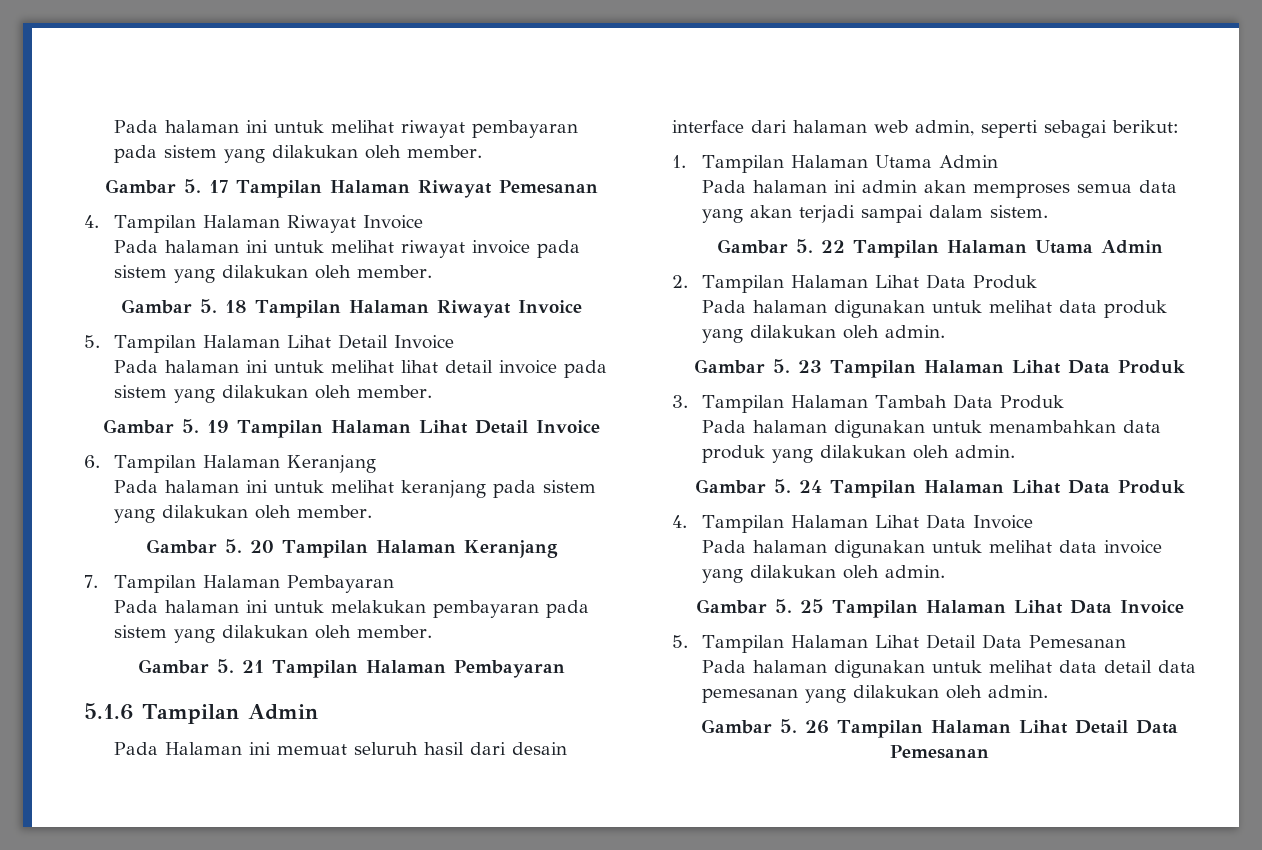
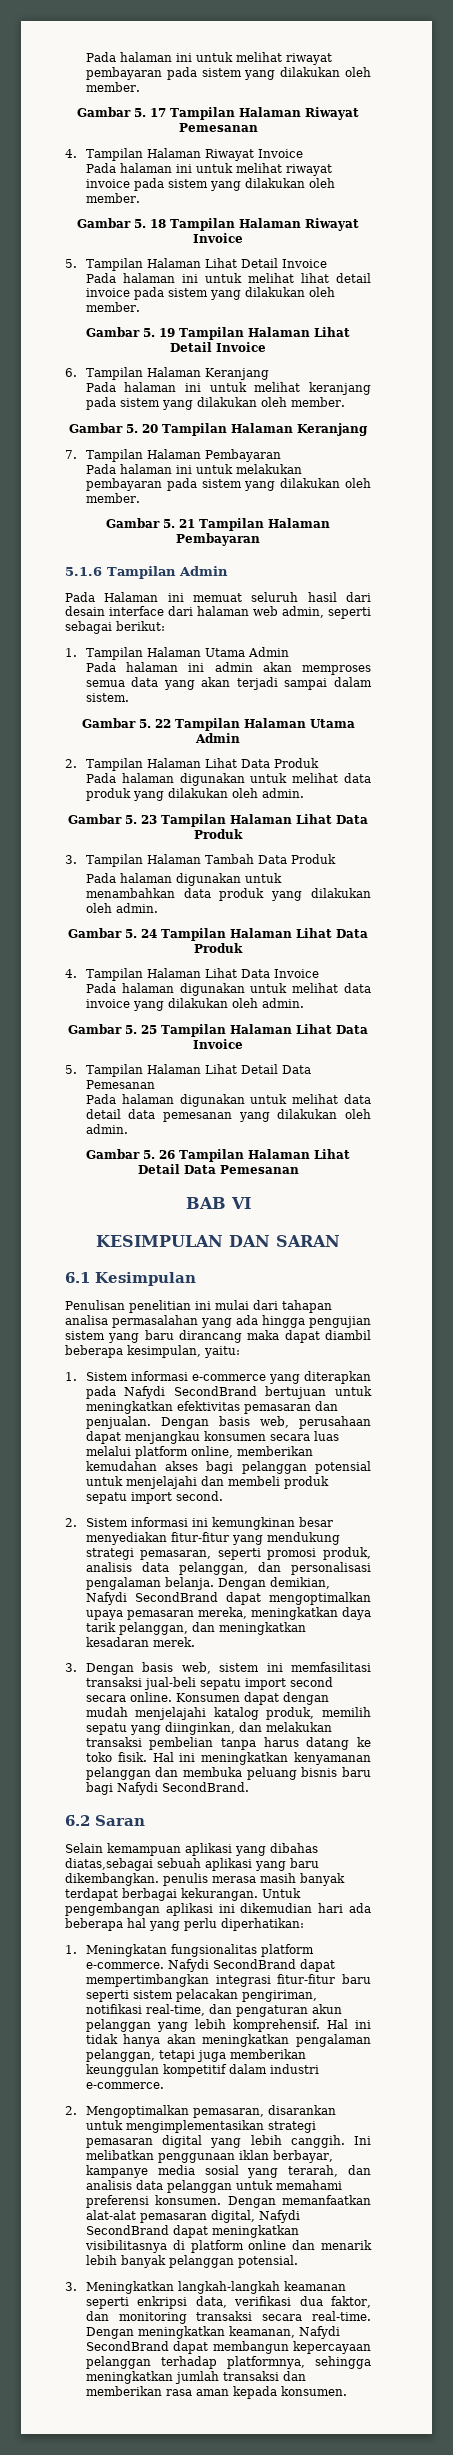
+ BAB VI
+ KESIMPULAN DAN SARAN
+ 6.1 Kesimpulan
+ Penulisan penelitian ini mulai dari tahapan analisa permasalahan yang ada hingga pengujian sistem yang baru dirancang maka dapat diambil beberapa kesimpulan, yaitu:
+ 1. Sistem informasi e-commerce yang diterapkan pada Nafydi SecondBrand bertujuan untuk meningkatkan efektivitas pemasaran dan penjualan. Dengan basis web, perusahaan dapat menjangkau konsumen secara luas melalui platform online, memberikan kemudahan akses bagi pelanggan potensial untuk menjelajahi dan membeli produk sepatu import second.
+ 2. Sistem informasi ini kemungkinan besar menyediakan fitur-fitur yang mendukung strategi pemasaran, seperti promosi produk, analisis data pelanggan, dan personalisasi pengalaman belanja. Dengan demikian, Nafydi SecondBrand dapat mengoptimalkan upaya pemasaran mereka, meningkatkan daya tarik pelanggan, dan meningkatkan kesadaran merek.
+ 3. Dengan basis web, sistem ini memfasilitasi transaksi jual-beli sepatu import second secara online. Konsumen dapat dengan mudah menjelajahi katalog produk, memilih sepatu yang diinginkan, dan melakukan transaksi pembelian tanpa harus datang ke toko fisik. Hal ini meningkatkan kenyamanan pelanggan dan membuka peluang bisnis baru bagi Nafydi SecondBrand.
+ 6.2 Saran
+ Selain kemampuan aplikasi yang dibahas diatas,sebagai sebuah aplikasi yang baru dikembangkan. penulis merasa masih banyak terdapat berbagai kekurangan. Untuk pengembangan aplikasi ini dikemudian hari ada beberapa hal yang perlu diperhatikan:
+ 1. Meningkatan fungsionalitas platform e-commerce. Nafydi SecondBrand dapat mempertimbangkan integrasi fitur-fitur baru seperti sistem pelacakan pengiriman, notifikasi real-time, dan pengaturan akun pelanggan yang lebih komprehensif. Hal ini tidak hanya akan meningkatkan pengalaman pelanggan, tetapi juga memberikan keunggulan kompetitif dalam industri e-commerce.
+ 2. Mengoptimalkan pemasaran, disarankan untuk mengimplementasikan strategi pemasaran digital yang lebih canggih. Ini melibatkan penggunaan iklan berbayar, kampanye media sosial yang terarah, dan analisis data pelanggan untuk memahami preferensi konsumen. Dengan memanfaatkan alat-alat pemasaran digital, Nafydi SecondBrand dapat meningkatkan visibilitasnya di platform online dan menarik lebih banyak pelanggan potensial.
+ 3. Meningkatkan langkah-langkah keamanan seperti enkripsi data, verifikasi dua faktor, dan monitoring transaksi secara real-time. Dengan meningkatkan keamanan, Nafydi SecondBrand dapat membangun kepercayaan pelanggan terhadap platformnya, sehingga meningkatkan jumlah transaksi dan memberikan rasa aman kepada konsumen.

